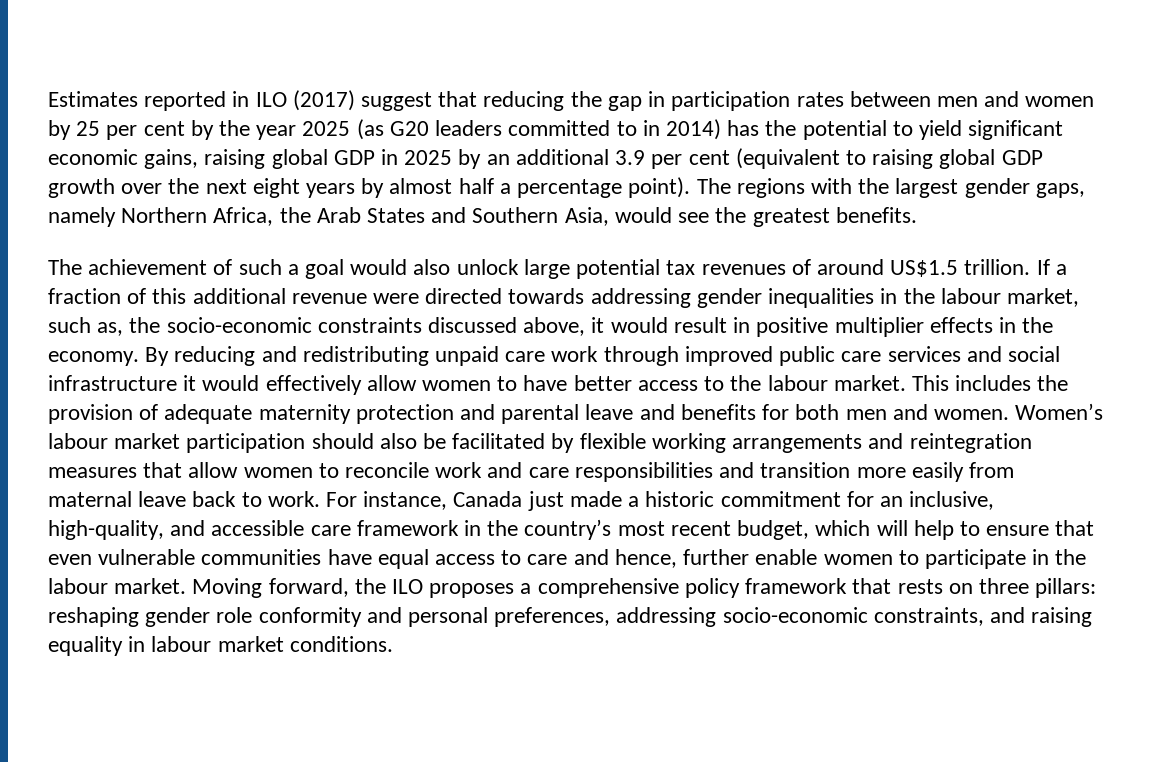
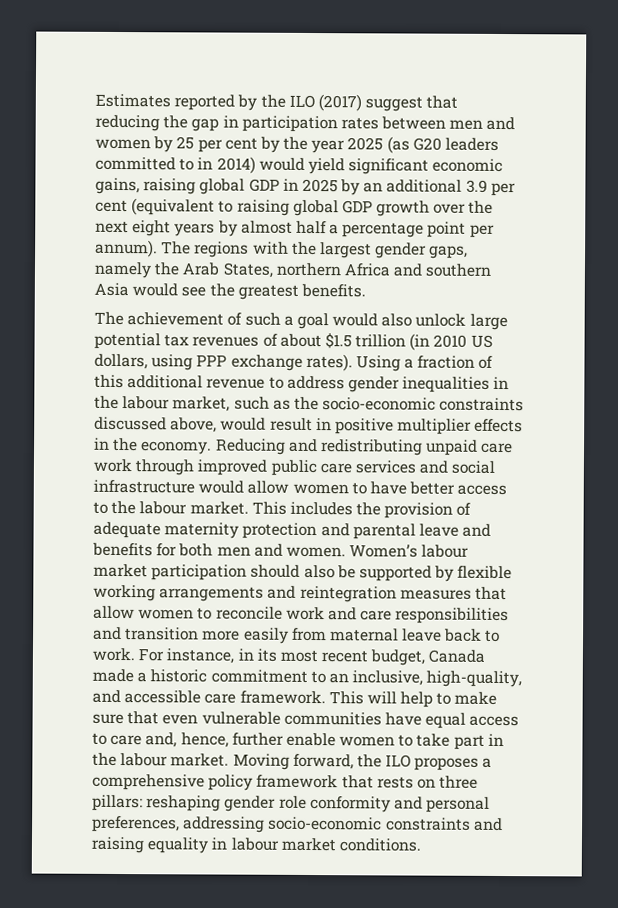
- Estimates reported in ILO (2017) suggest that reducing the gap in participation rates between men and women by 25 per cent by the year 2025 (as G20 leaders committed to in 2014) has the potential to yield significant economic gains, raising global GDP in 2025 by an additional 3.9 per cent (equivalent to raising global GDP growth over the next eight years by almost half a percentage point).
+ Estimates reported by the ILO (2017) suggest that reducing the gap in participation rates between men and women by 25 per cent by the year 2025 (as G20 leaders committed to in 2014) would yield significant economic gains, raising global GDP in 2025 by an additional 3.9 per cent (equivalent to raising global GDP growth over the next eight years by almost half a percentage point per annum).
- The regions with the largest gender gaps, namely Northern Africa, the Arab States and Southern Asia, would see the greatest benefits.
+ The regions with the largest gender gaps, namely the Arab States, northern Africa and southern Asia would see the greatest benefits.
- The achievement of such a goal would also unlock large potential tax revenues of around US$1.5 trillion. If a fraction of this additional revenue were directed towards addressing gender inequalities in the labour market, such as, the socio-economic constraints discussed above, it would result in positive multiplier effects in the economy.
+ The achievement of such a goal would also unlock large potential tax revenues of about $1.5 trillion (in 2010 US dollars, using PPP exchange rates). Using a fraction of this additional revenue to address gender inequalities in the labour market, such as the socio-economic constraints discussed above, would result in positive multiplier effects in the economy.
- By reducing and redistributing unpaid care work through improved public care services and social infrastructure it would effectively allow women to have better access to the labour market.
+ Reducing and redistributing unpaid care work through improved public care services and social infrastructure would allow women to have better access to the labour market.
- Women’s labour market participation should also be facilitated by flexible working arrangements and reintegration measures that allow women to reconcile work and care responsibilities and transition more easily from maternal leave back to work.
+ Women’s labour market participation should also be supported by flexible working arrangements and reintegration measures that allow women to reconcile work and care responsibilities and transition more easily from maternal leave back to work.
- For instance, Canada just made a historic commitment for an inclusive, high-quality, and accessible care framework in the country’s most recent budget, which will help to ensure that even vulnerable communities have equal access to care and hence, further enable women to participate in the labour market.
+ For instance, in its most recent budget, Canada made a historic commitment to an inclusive, high-quality, and accessible care framework. This will help to make sure that even vulnerable communities have equal access to care and, hence, further enable women to take part in the labour market.
- Moving forward, the ILO proposes a comprehensive policy framework that rests on three pillars: reshaping gender role conformity and personal preferences, addressing socio-economic constraints, and raising equality in labour market conditions.
+ Moving forward, the ILO proposes a comprehensive policy framework that rests on three pillars: reshaping gender role conformity and personal preferences, addressing socio-economic constraints and raising equality in labour market conditions.

